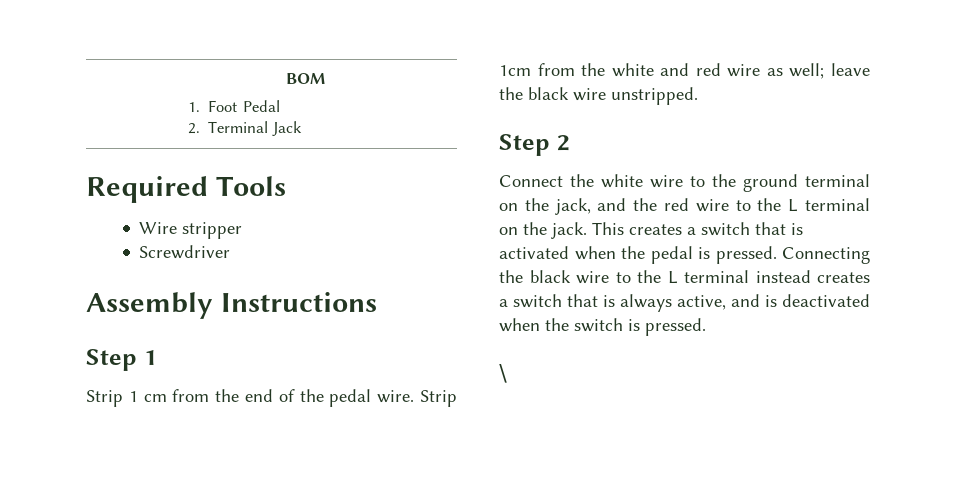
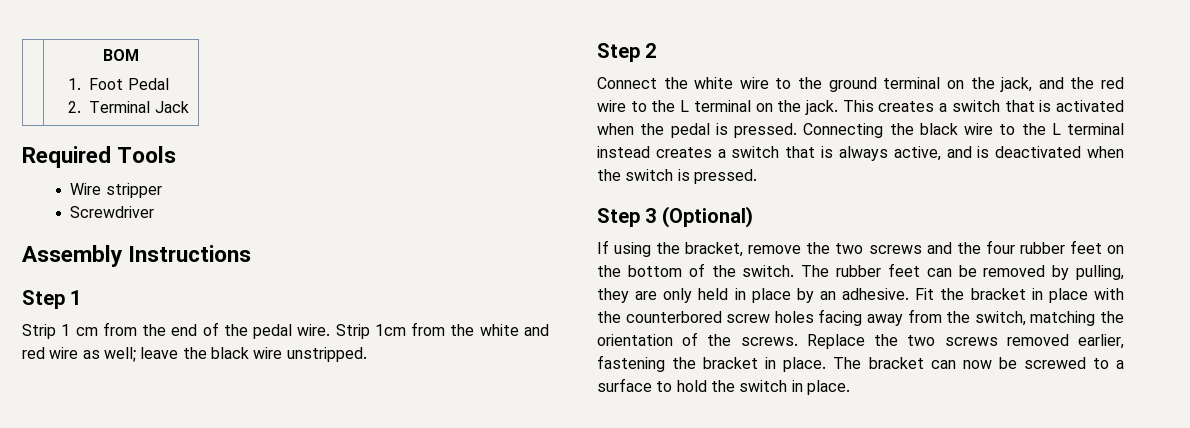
- \
+ Step 3 (Optional)
+ If using the bracket, remove the two screws and the four rubber feet on the bottom of the switch. The rubber feet can be removed by pulling, they are only held in place by an adhesive. Fit the bracket in place with the counterbored screw holes facing away from the switch, matching the orientation of the screws. Replace the two screws removed earlier, fastening the bracket in place. The bracket can now be screwed to a surface to hold the switch in place.

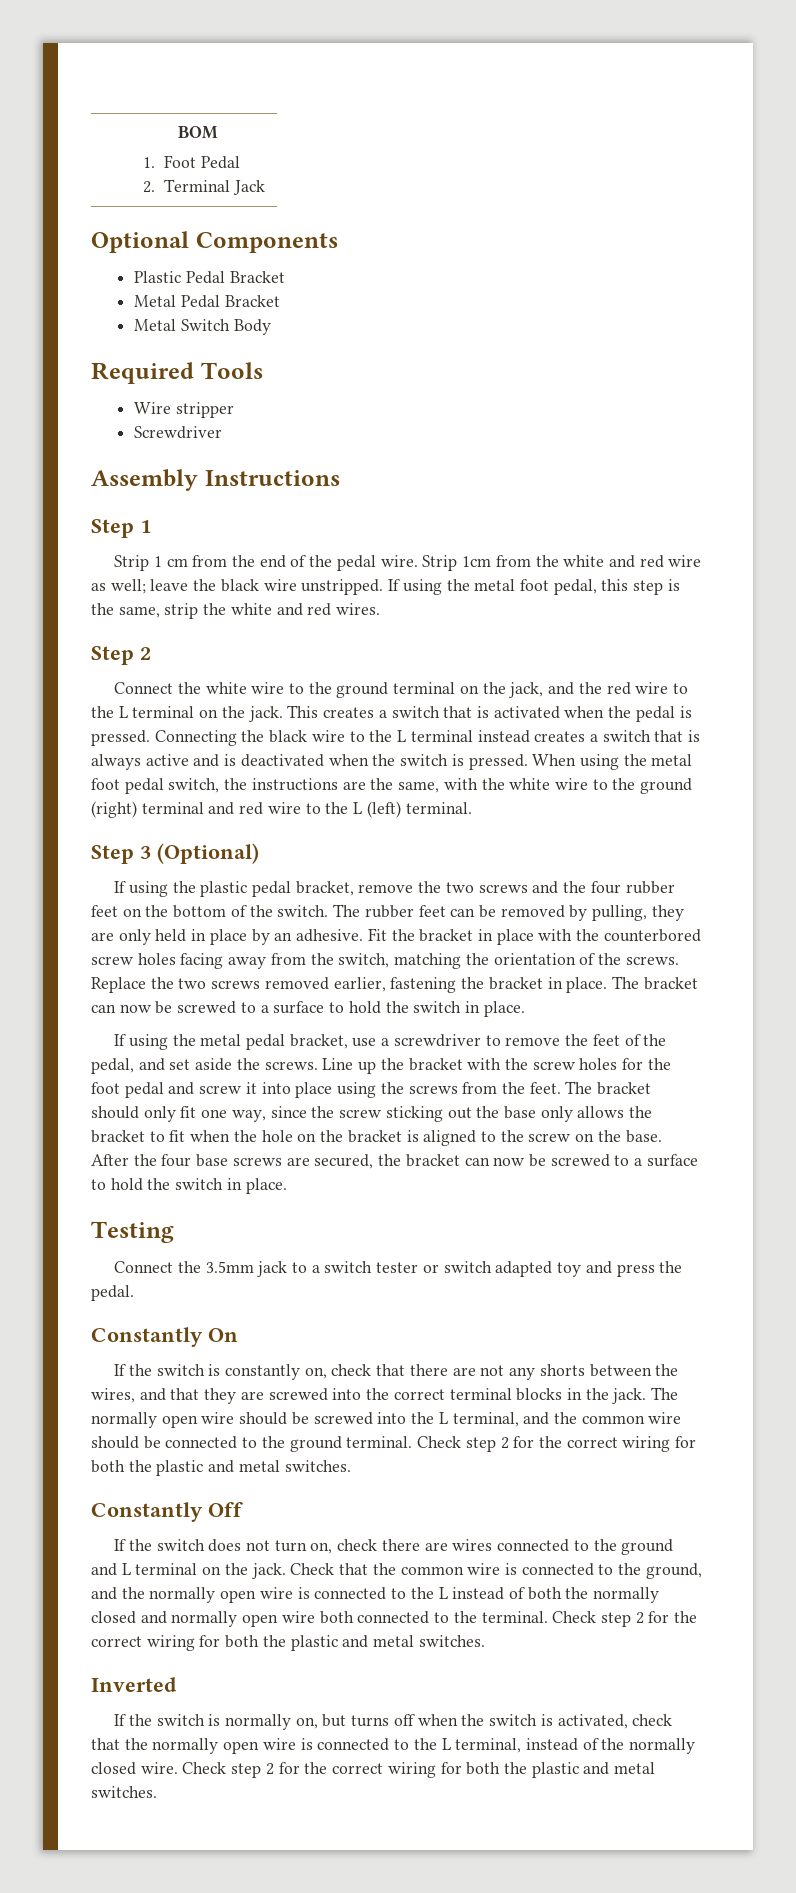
+ Optional Components
+ Plastic Pedal Bracket
+ Metal Pedal Bracket
+ Metal Switch Body
+ If using the metal foot pedal, this step is the same, strip the white and red wires.
- Connecting the black wire to the L terminal instead creates a switch that is always active, and is deactivated when the switch is pressed.
+ Connecting the black wire to the L terminal instead creates a switch that is always active and is deactivated when the switch is pressed. When using the metal foot pedal switch, the instructions are the same, with the white wire to the ground (right) terminal and red wire to the L (left) terminal.
- If using the bracket, remove the two screws and the four rubber feet on the bottom of the switch.
+ If using the plastic pedal bracket, remove the two screws and the four rubber feet on the bottom of the switch.
+ If using the metal pedal bracket, use a screwdriver to remove the feet of the pedal, and set aside the screws. Line up the bracket with the screw holes for the foot pedal and screw it into place using the screws from the feet. The bracket should only fit one way, since the screw sticking out the base only allows the bracket to fit when the hole on the bracket is aligned to the screw on the base. After the four base screws are secured, the bracket can now be screwed to a surface to hold the switch in place.
+ Testing
+ Connect the 3.5mm jack to a switch tester or switch adapted toy and press the pedal.
+ Constantly On
+ If the switch is constantly on, check that there are not any shorts between the wires, and that they are screwed into the correct terminal blocks in the jack. The normally open wire should be screwed into the L terminal, and the common wire should be connected to the ground terminal. Check step 2 for the correct wiring for both the plastic and metal switches.
+ Constantly Off
+ If the switch does not turn on, check there are wires connected to the ground and L terminal on the jack. Check that the common wire is connected to the ground, and the normally open wire is connected to the L instead of both the normally closed and normally open wire both connected to the terminal. Check step 2 for the correct wiring for both the plastic and metal switches.
+ Inverted
+ If the switch is normally on, but turns off when the switch is activated, check that the normally open wire is connected to the L terminal, instead of the normally closed wire. Check step 2 for the correct wiring for both the plastic and metal switches.

